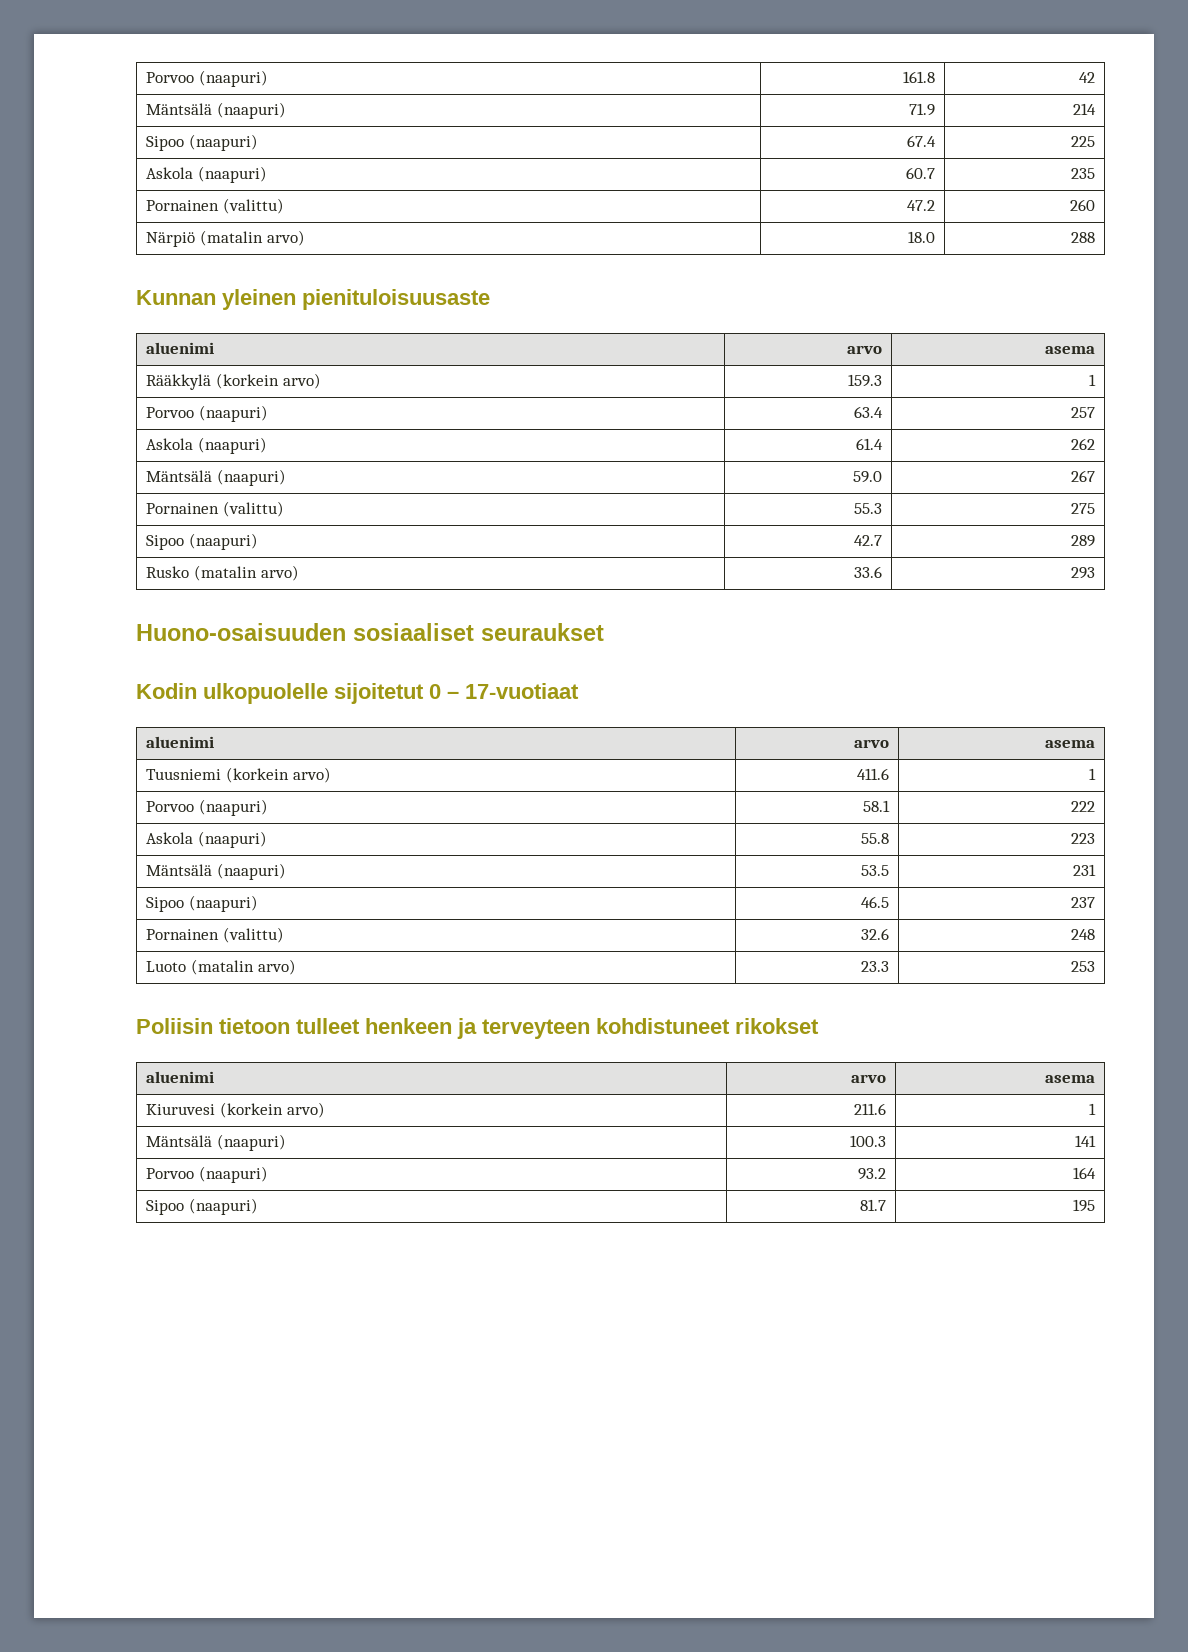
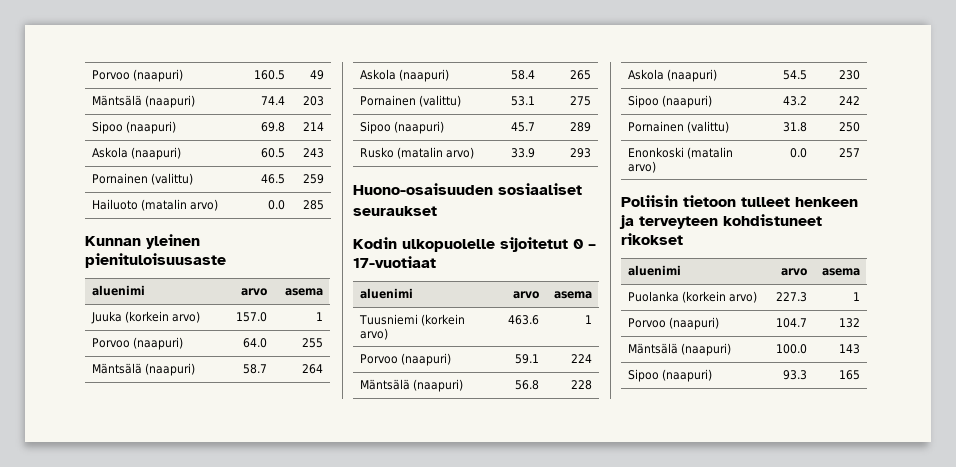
- Porvoo (naapuri) | 161.8 | 42
- Mäntsälä (naapuri) | 71.9 | 214
- Sipoo (naapuri) | 67.4 | 225
- Askola (naapuri) | 60.7 | 235
- Pornainen (valittu) | 47.2 | 260
- Närpiö (matalin arvo) | 18.0 | 288
+ Porvoo (naapuri) | 160.5 | 49
+ Mäntsälä (naapuri) | 74.4 | 203
+ Sipoo (naapuri) | 69.8 | 214
+ Askola (naapuri) | 60.5 | 243
+ Pornainen (valittu) | 46.5 | 259
+ Hailuoto (matalin arvo) | 0.0 | 285
- Rääkkylä (korkein arvo) | 159.3 | 1
- Porvoo (naapuri) | 63.4 | 257
- Askola (naapuri) | 61.4 | 262
- Mäntsälä (naapuri) | 59.0 | 267
- Pornainen (valittu) | 55.3 | 275
+ Juuka (korkein arvo) | 157.0 | 1
+ Porvoo (naapuri) | 64.0 | 255
+ Mäntsälä (naapuri) | 58.7 | 264
+ Askola (naapuri) | 58.4 | 265
+ Pornainen (valittu) | 53.1 | 275
- Sipoo (naapuri) | 42.7 | 289
+ Sipoo (naapuri) | 45.7 | 289
- Rusko (matalin arvo) | 33.6 | 293
+ Rusko (matalin arvo) | 33.9 | 293
- Tuusniemi (korkein arvo) | 411.6 | 1
- Porvoo (naapuri) | 58.1 | 222
- Askola (naapuri) | 55.8 | 223
- Mäntsälä (naapuri) | 53.5 | 231
- Sipoo (naapuri) | 46.5 | 237
- Pornainen (valittu) | 32.6 | 248
- Luoto (matalin arvo) | 23.3 | 253
+ Tuusniemi (korkein arvo) | 463.6 | 1
+ Porvoo (naapuri) | 59.1 | 224
+ Mäntsälä (naapuri) | 56.8 | 228
+ Askola (naapuri) | 54.5 | 230
+ Sipoo (naapuri) | 43.2 | 242
+ Pornainen (valittu) | 31.8 | 250
+ Enonkoski (matalin arvo) | 0.0 | 257
- Kiuruvesi (korkein arvo) | 211.6 | 1
- Mäntsälä (naapuri) | 100.3 | 141
- Porvoo (naapuri) | 93.2 | 164
- Sipoo (naapuri) | 81.7 | 195
+ Puolanka (korkein arvo) | 227.3 | 1
+ Porvoo (naapuri) | 104.7 | 132
+ Mäntsälä (naapuri) | 100.0 | 143
+ Sipoo (naapuri) | 93.3 | 165

